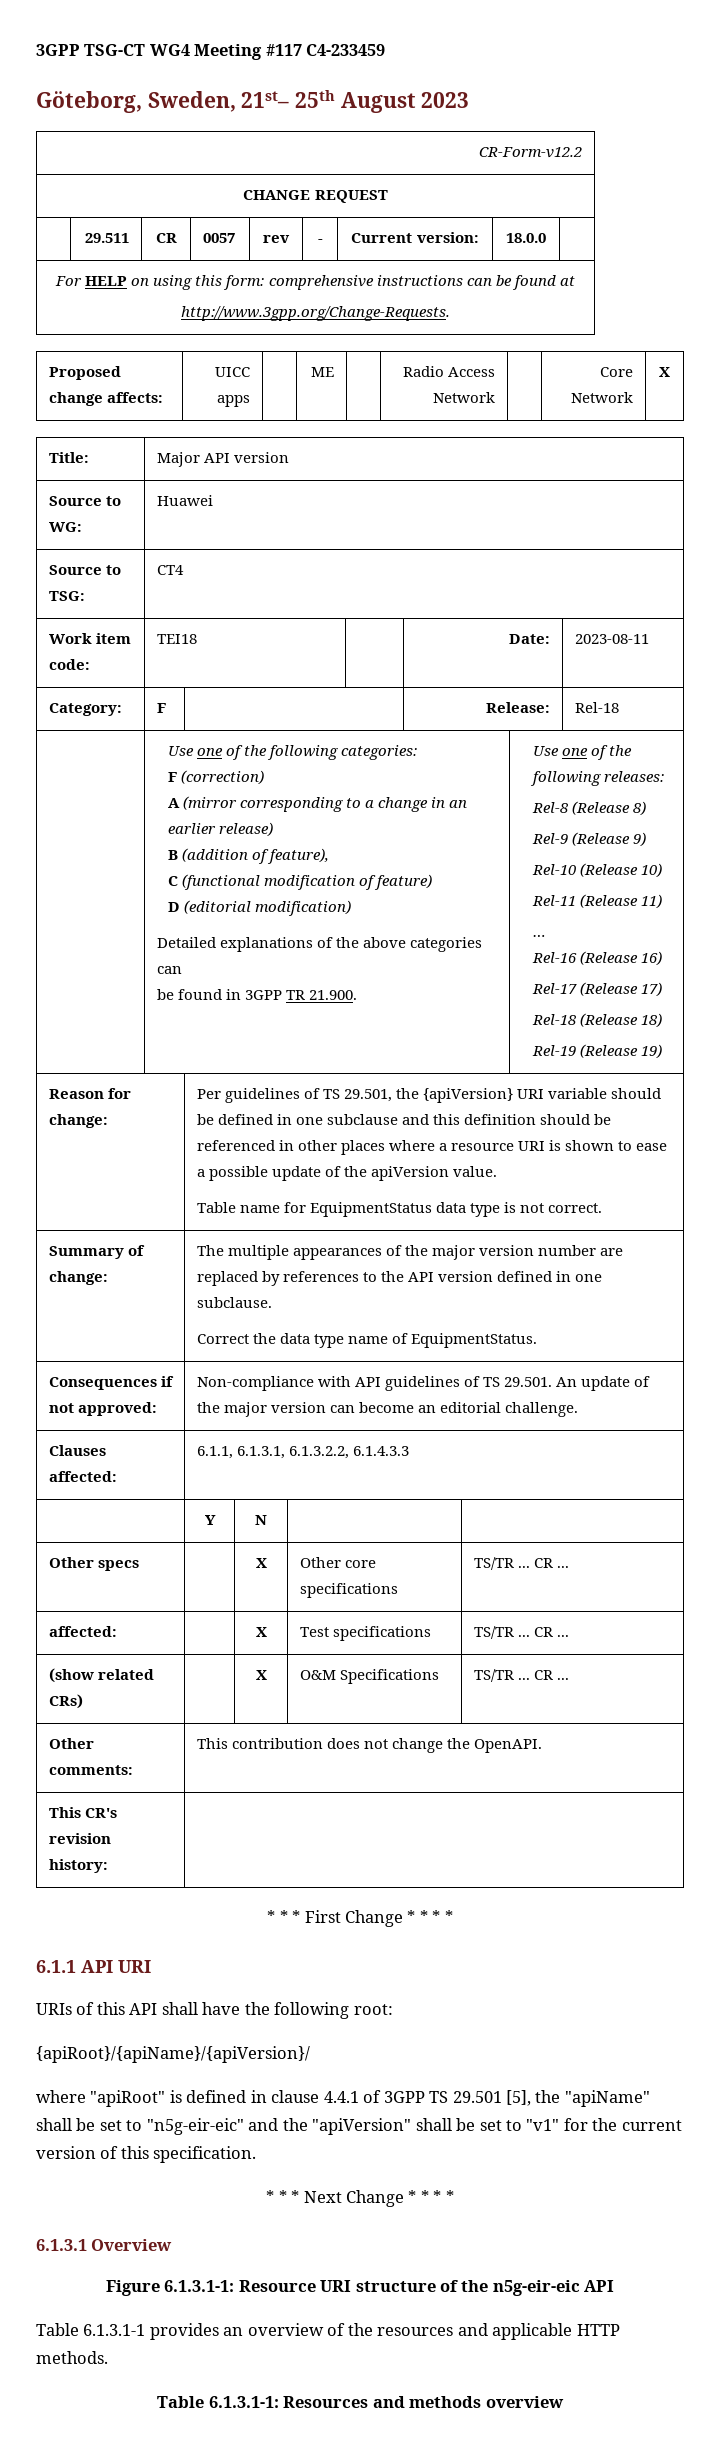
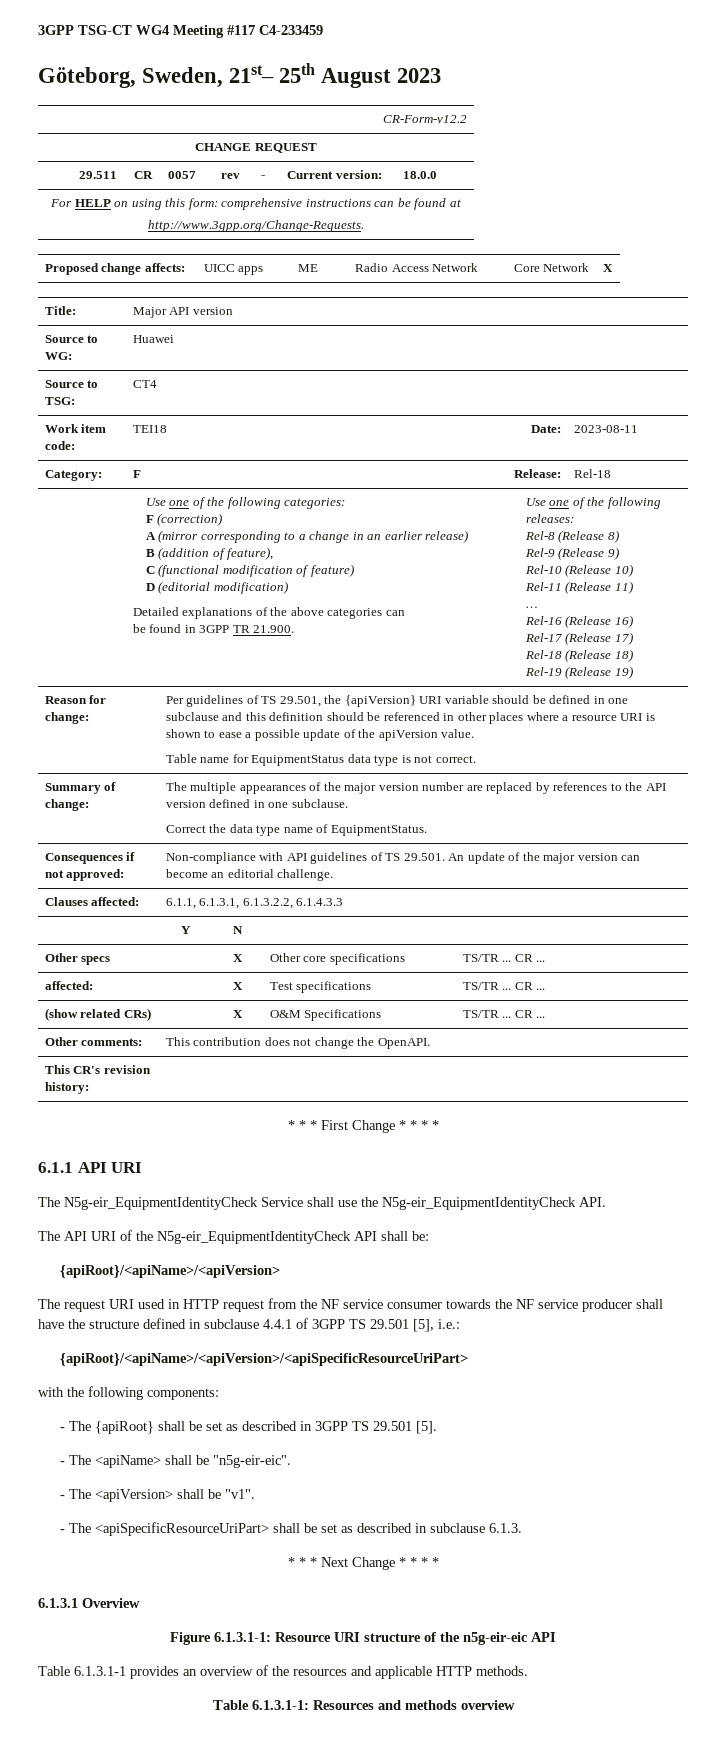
- URIs of this API shall have the following root:
- {apiRoot}/{apiName}/{apiVersion}/
- where "apiRoot" is defined in clause 4.4.1 of 3GPP TS 29.501 [5], the "apiName" shall be set to "n5g-eir-eic" and the "apiVersion" shall be set to "v1" for the current version of this specification.
+ The N5g-eir_EquipmentIdentityCheck Service shall use the N5g-eir_EquipmentIdentityCheck API.
+ The API URI of the N5g-eir_EquipmentIdentityCheck API shall be:
+ {apiRoot}/<apiName>/<apiVersion>
+ The request URI used in HTTP request from the NF service consumer towards the NF service producer shall have the structure defined in subclause 4.4.1 of 3GPP TS 29.501 [5], i.e.:
+ {apiRoot}/<apiName>/<apiVersion>/<apiSpecificResourceUriPart>
+ with the following components:
+ - The {apiRoot} shall be set as described in 3GPP TS 29.501 [5].
+ - The <apiName> shall be "n5g-eir-eic".
+ - The <apiVersion> shall be "v1".
+ - The <apiSpecificResourceUriPart> shall be set as described in subclause 6.1.3.

